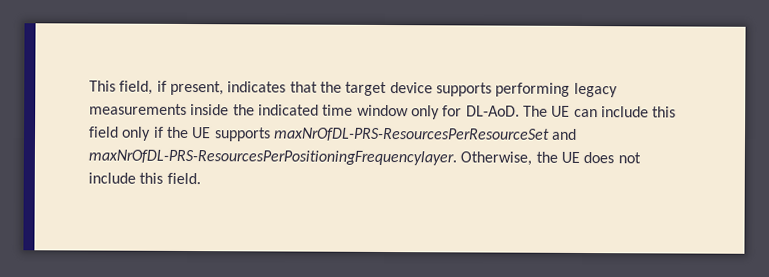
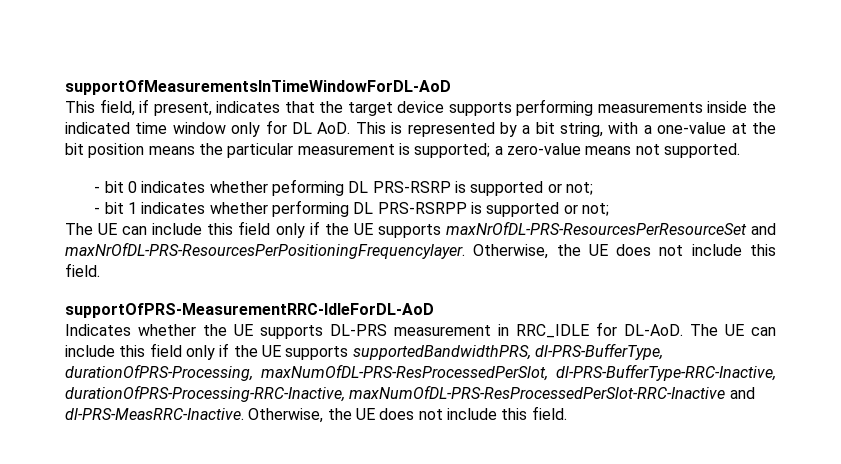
+ supportOfMeasurementsInTimeWindowForDL-AoD
- This field, if present, indicates that the target device supports performing legacy measurements inside the indicated time window only for DL-AoD. The UE can include this field only if the UE supports maxNrOfDL-PRS-ResourcesPerResourceSet and maxNrOfDL-PRS-ResourcesPerPositioningFrequencylayer.
+ This field, if present, indicates that the target device supports performing measurements inside the indicated time window only for DL AoD. This is represented by a bit string, with a one-value at the bit position means the particular measurement is supported; a zero-value means not supported.
+ - bit 0 indicates whether peforming DL PRS-RSRP is supported or not;
+ - bit 1 indicates whether performing DL PRS-RSRPP is supported or not;
+ The UE can include this field only if the UE supports maxNrOfDL-PRS-ResourcesPerResourceSet and maxNrOfDL-PRS-ResourcesPerPositioningFrequencylayer.
+ supportOfPRS-MeasurementRRC-IdleForDL-AoD
+ Indicates whether the UE supports DL-PRS measurement in RRC_IDLE for DL-AoD. The UE can include this field only if the UE supports supportedBandwidthPRS, dl-PRS-BufferType, durationOfPRS-Processing, maxNumOfDL-PRS-ResProcessedPerSlot, dl-PRS-BufferType-RRC-Inactive, durationOfPRS-Processing-RRC-Inactive, maxNumOfDL-PRS-ResProcessedPerSlot-RRC-Inactive and dl-PRS-MeasRRC-Inactive. Otherwise, the UE does not include this field.

